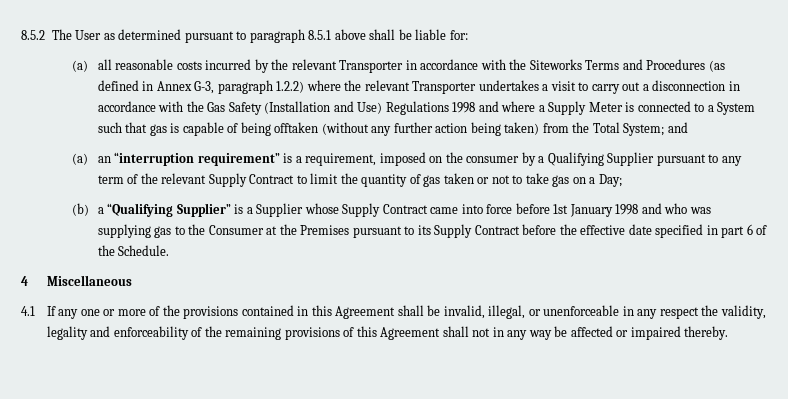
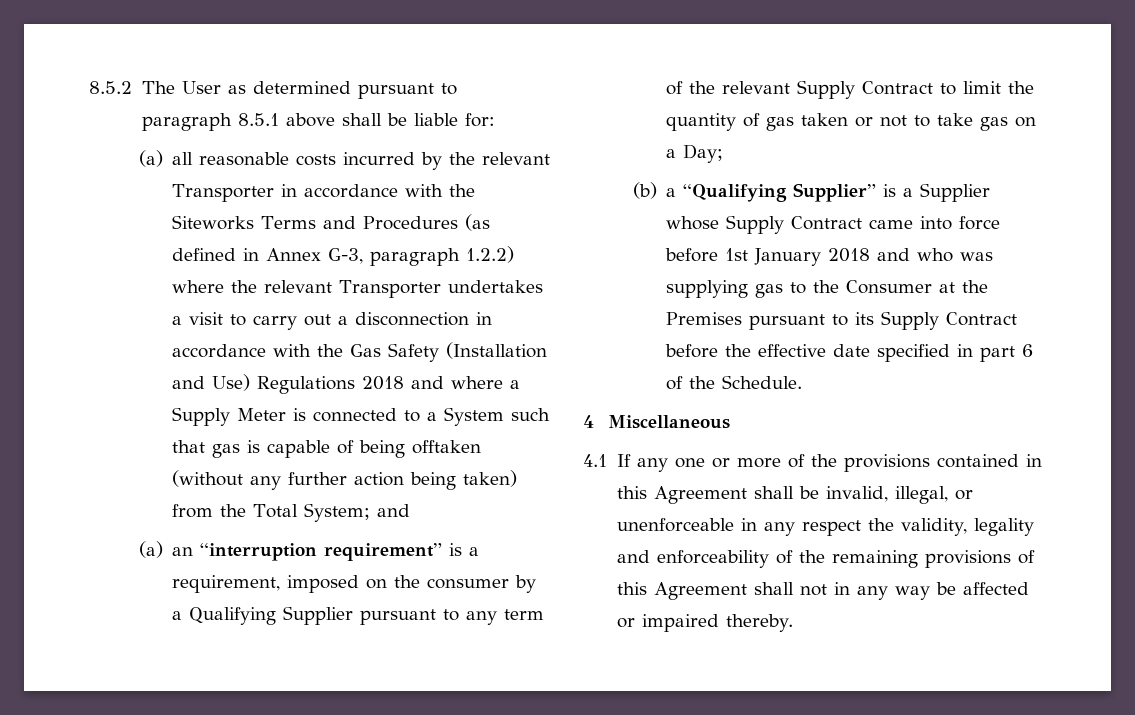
- (a) all reasonable costs incurred by the relevant Transporter in accordance with the Siteworks Terms and Procedures (as defined in Annex G-3, paragraph 1.2.2) where the relevant Transporter undertakes a visit to carry out a disconnection in accordance with the Gas Safety (Installation and Use) Regulations 1998 and where a Supply Meter is connected to a System such that gas is capable of being offtaken (without any further action being taken) from the Total System;
+ (a) all reasonable costs incurred by the relevant Transporter in accordance with the Siteworks Terms and Procedures (as defined in Annex G-3, paragraph 1.2.2) where the relevant Transporter undertakes a visit to carry out a disconnection in accordance with the Gas Safety (Installation and Use) Regulations 2018 and where a Supply Meter is connected to a System such that gas is capable of being offtaken (without any further action being taken) from the Total System;
- (b) a “Qualifying Supplier” is a Supplier whose Supply Contract came into force before 1st January 1998 and who was supplying gas to the Consumer at the Premises pursuant to its Supply Contract before the effective date specified in part 6 of the Schedule.
+ (b) a “Qualifying Supplier” is a Supplier whose Supply Contract came into force before 1st January 2018 and who was supplying gas to the Consumer at the Premises pursuant to its Supply Contract before the effective date specified in part 6 of the Schedule.

